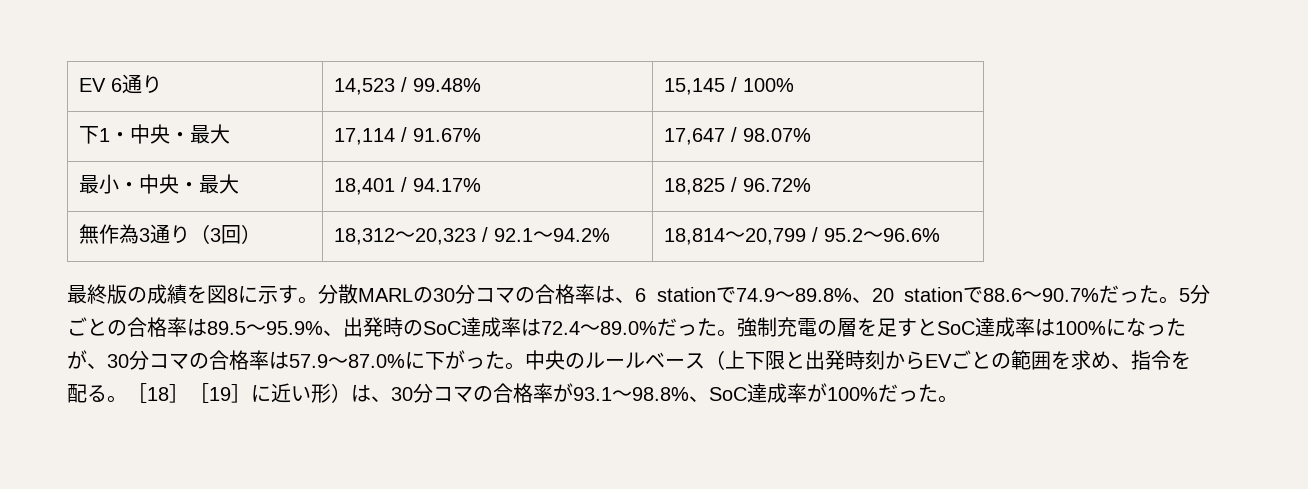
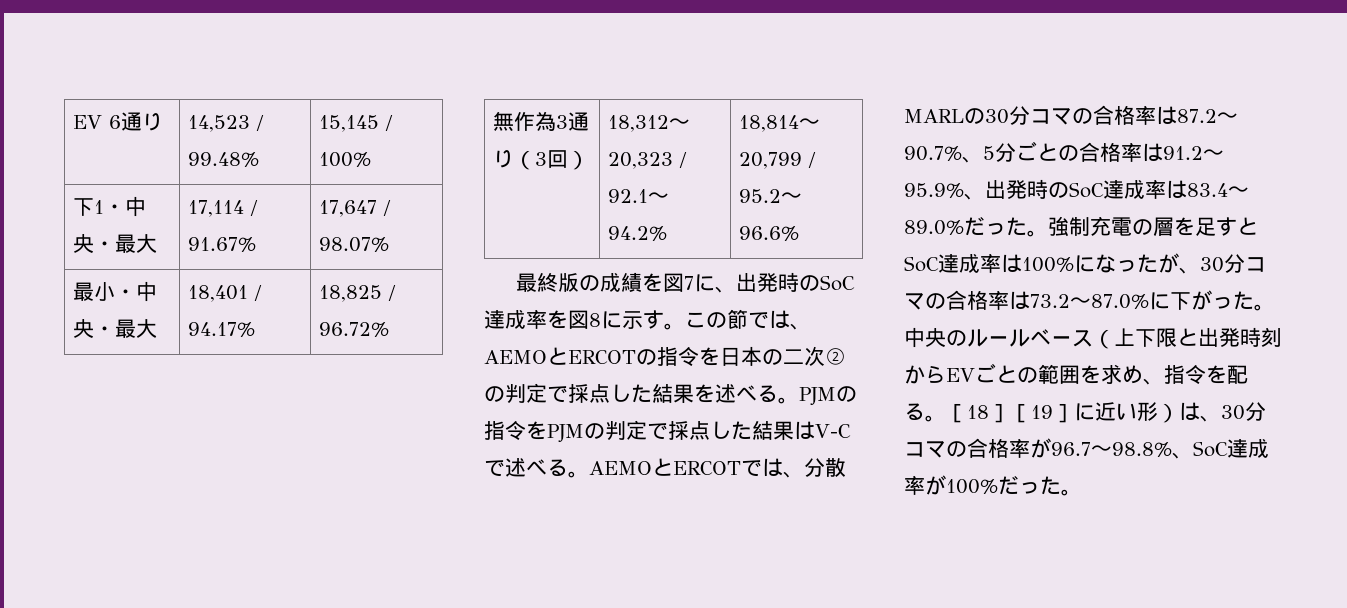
- 最終版の成績を図8に示す。分散MARLの30分コマの合格率は、6 stationで74.9〜89.8%、20 stationで88.6〜90.7%だった。5分ごとの合格率は89.5〜95.9%、出発時のSoC達成率は72.4〜89.0%だった。
+ 最終版の成績を図7に、出発時のSoC達成率を図8に示す。この節では、AEMOとERCOTの指令を日本の二次②の判定で採点した結果を述べる。PJMの指令をPJMの判定で採点した結果はV-Cで述べる。AEMOとERCOTでは、分散MARLの30分コマの合格率は87.2〜90.7%、5分ごとの合格率は91.2〜95.9%、出発時のSoC達成率は83.4〜89.0%だった。
- 強制充電の層を足すとSoC達成率は100%になったが、30分コマの合格率は57.9〜87.0%に下がった。
+ 強制充電の層を足すとSoC達成率は100%になったが、30分コマの合格率は73.2〜87.0%に下がった。
- ［18］［19］に近い形）は、30分コマの合格率が93.1〜98.8%、SoC達成率が100%だった。
+ ［18］［19］に近い形）は、30分コマの合格率が96.7〜98.8%、SoC達成率が100%だった。

